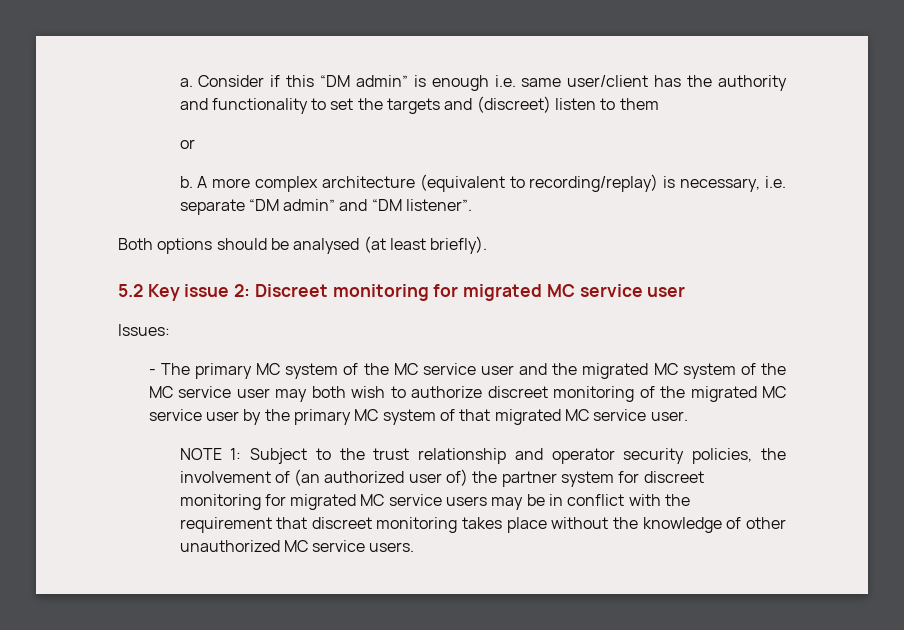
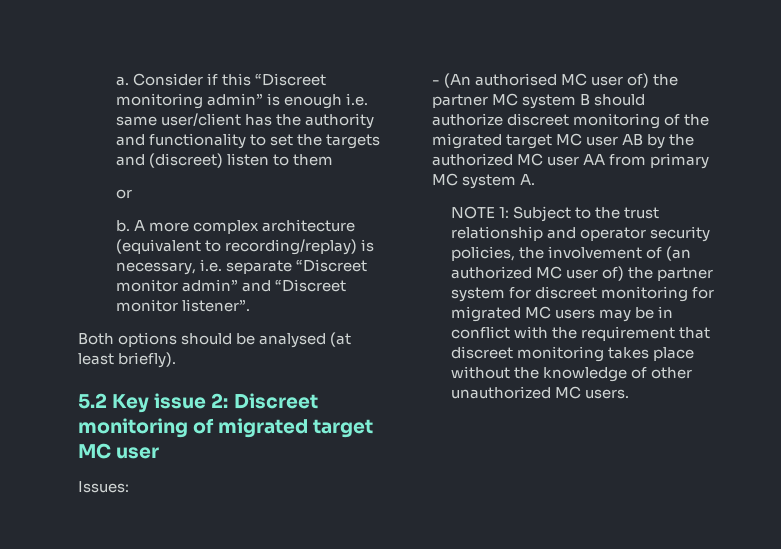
- Consider if this “DM admin” is enough i.e. same user/client has the authority and functionality to set the targets and (discreet) listen to them
+ Consider if this “Discreet monitoring admin” is enough i.e. same user/client has the authority and functionality to set the targets and (discreet) listen to them
- A more complex architecture (equivalent to recording/replay) is necessary, i.e. separate “DM admin” and “DM listener”.
+ A more complex architecture (equivalent to recording/replay) is necessary, i.e. separate “Discreet monitor admin” and “Discreet monitor listener”.
- 5.2 Key issue 2: Discreet monitoring for migrated MC service user
+ 5.2 Key issue 2: Discreet monitoring of migrated target MC user
- - The primary MC system of the MC service user and the migrated MC system of the MC service user may both wish to authorize discreet monitoring of the migrated MC service user by the primary MC system of that migrated MC service user.
+ - (An authorised MC user of) the partner MC system B should authorize discreet monitoring of the migrated target MC user AB by the authorized MC user AA from primary MC system A.
- NOTE 1: Subject to the trust relationship and operator security policies, the involvement of (an authorized user of) the partner system for discreet monitoring for migrated MC service users may be in conflict with the requirement that discreet monitoring takes place without the knowledge of other unauthorized MC service users.
+ NOTE 1: Subject to the trust relationship and operator security policies, the involvement of (an authorized MC user of) the partner system for discreet monitoring for migrated MC users may be in conflict with the requirement that discreet monitoring takes place without the knowledge of other unauthorized MC users.

